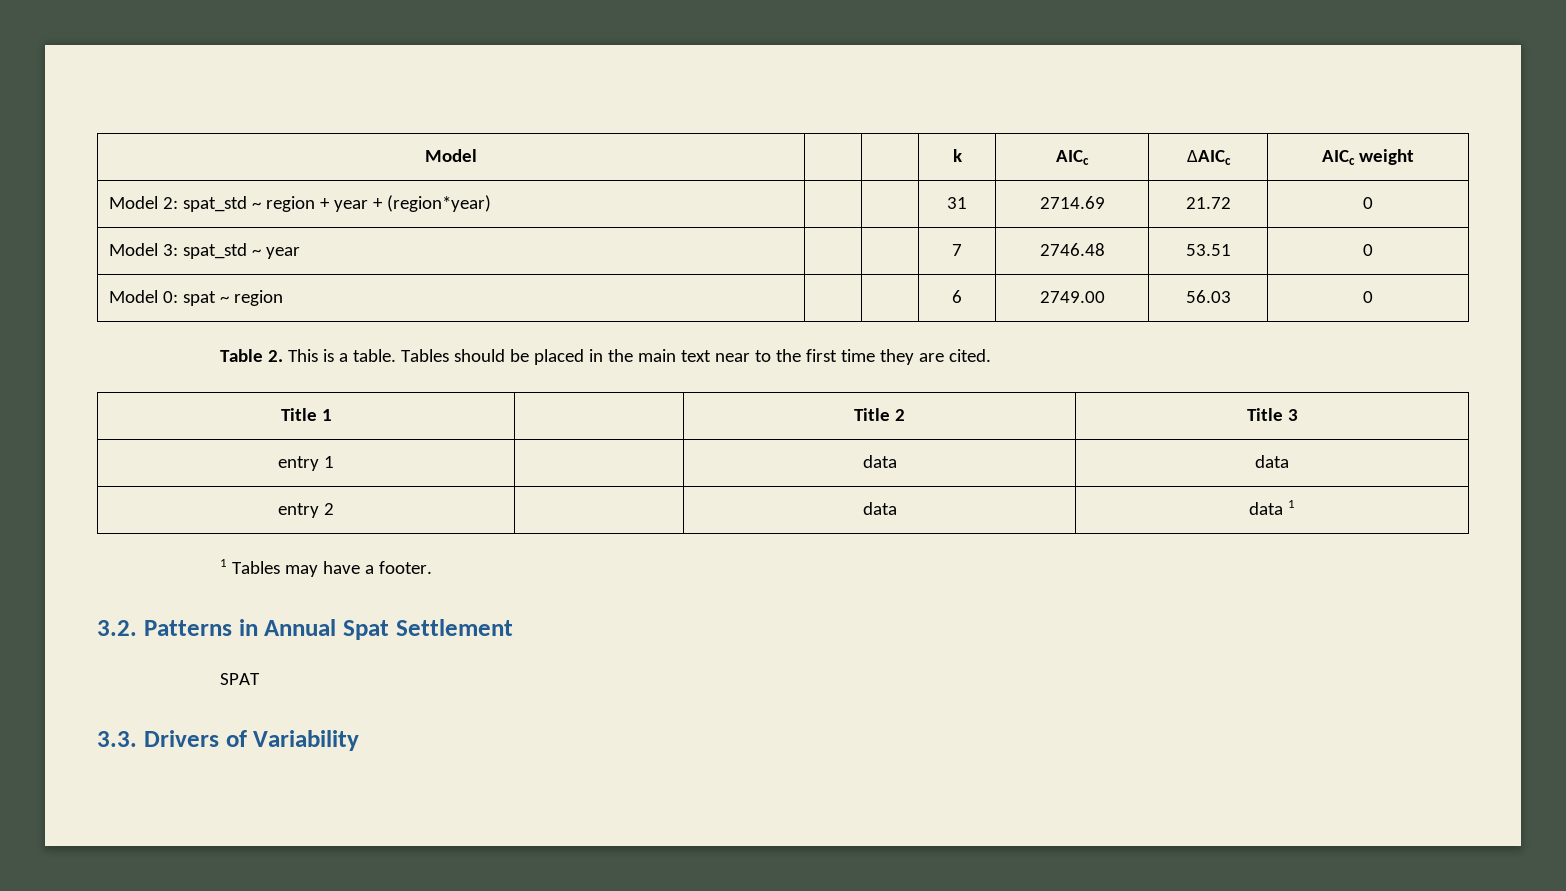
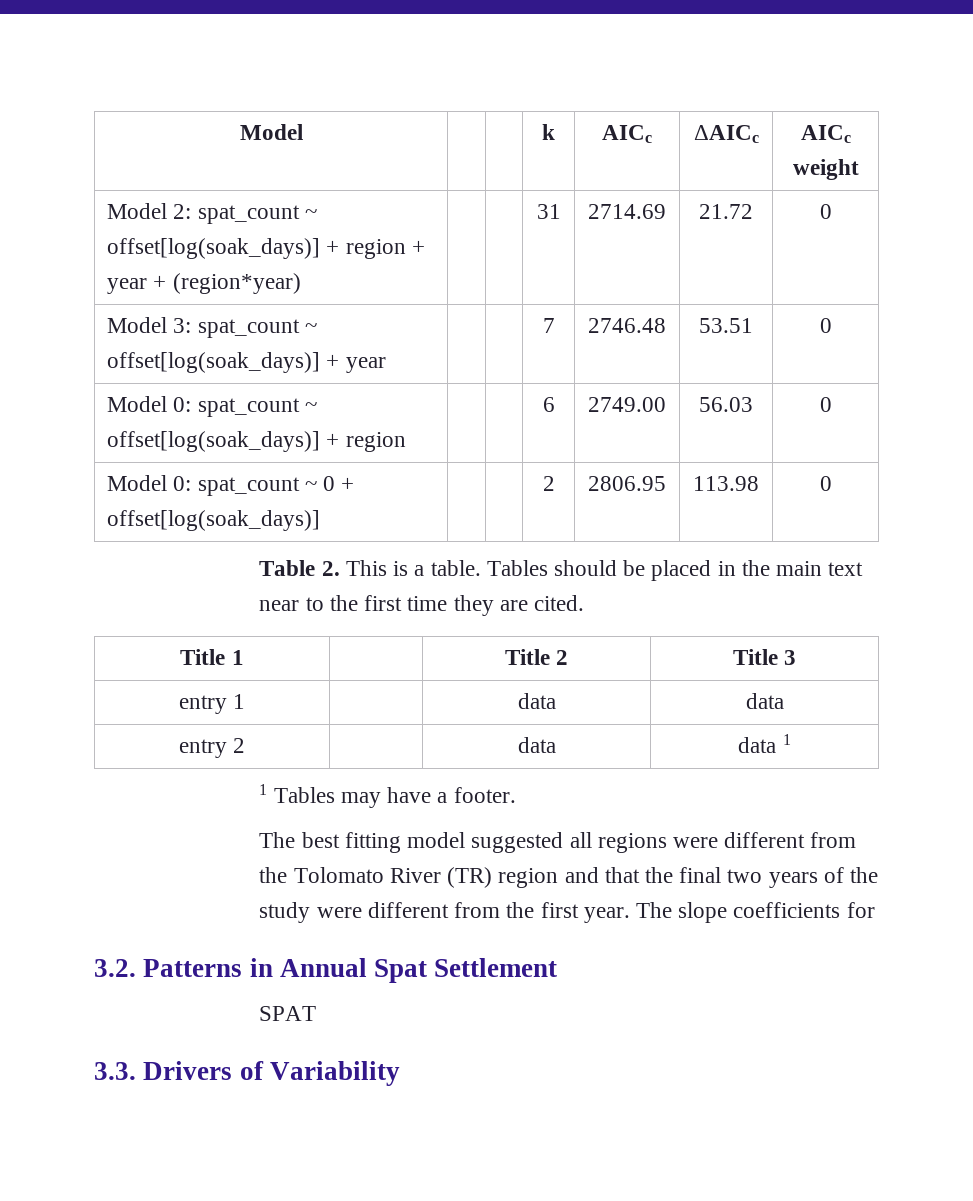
- Model 2: spat_std ~ region + year + (region*year) | | | 31 | 2714.69 | 21.72 | 0
+ Model 2: spat_count ~ offset[log(soak_days)] + region + year + (region*year) | | | 31 | 2714.69 | 21.72 | 0
- Model 3: spat_std ~ year | | | 7 | 2746.48 | 53.51 | 0
+ Model 3: spat_count ~ offset[log(soak_days)] + year | | | 7 | 2746.48 | 53.51 | 0
- Model 0: spat ~ region | | | 6 | 2749.00 | 56.03 | 0
+ Model 0: spat_count ~ offset[log(soak_days)] + region | | | 6 | 2749.00 | 56.03 | 0
+ Model 0: spat_count ~ 0 + offset[log(soak_days)] | | | 2 | 2806.95 | 113.98 | 0
+ The best fitting model suggested all regions were different from the Tolomato River (TR) region and that the final two years of the study were different from the first year. The slope coefficients for

